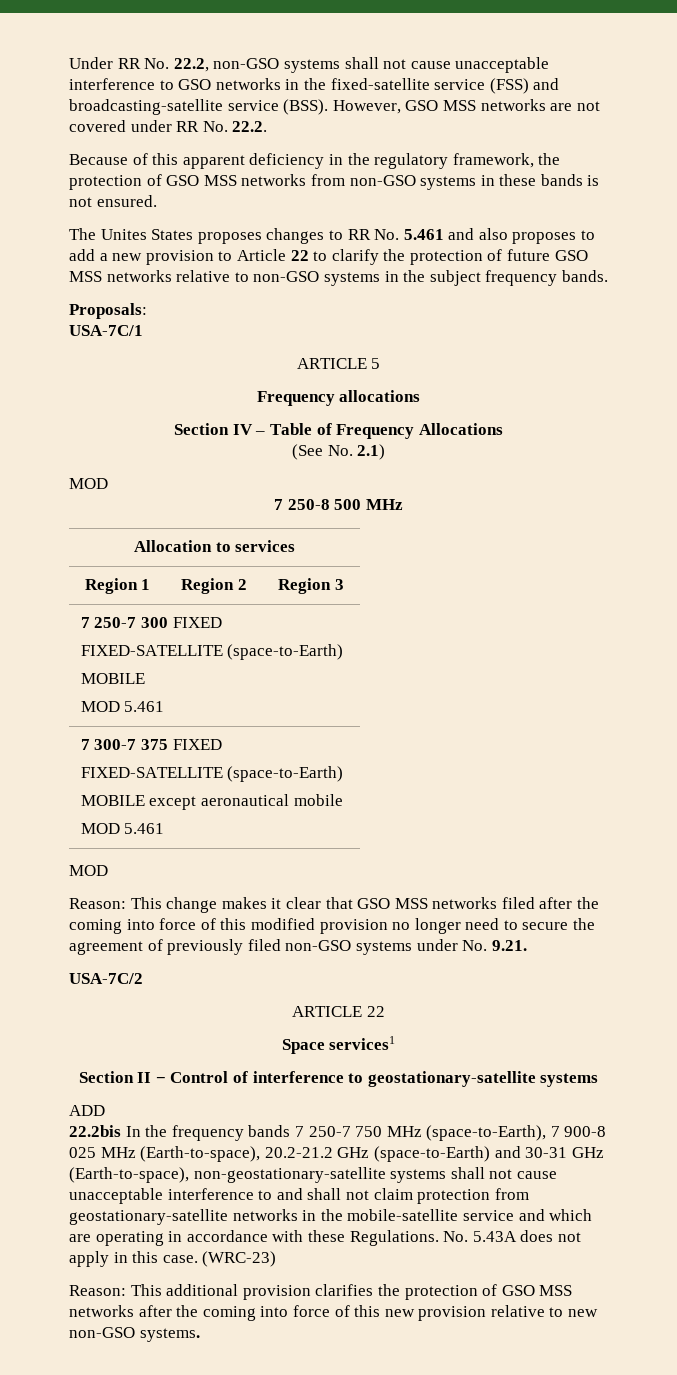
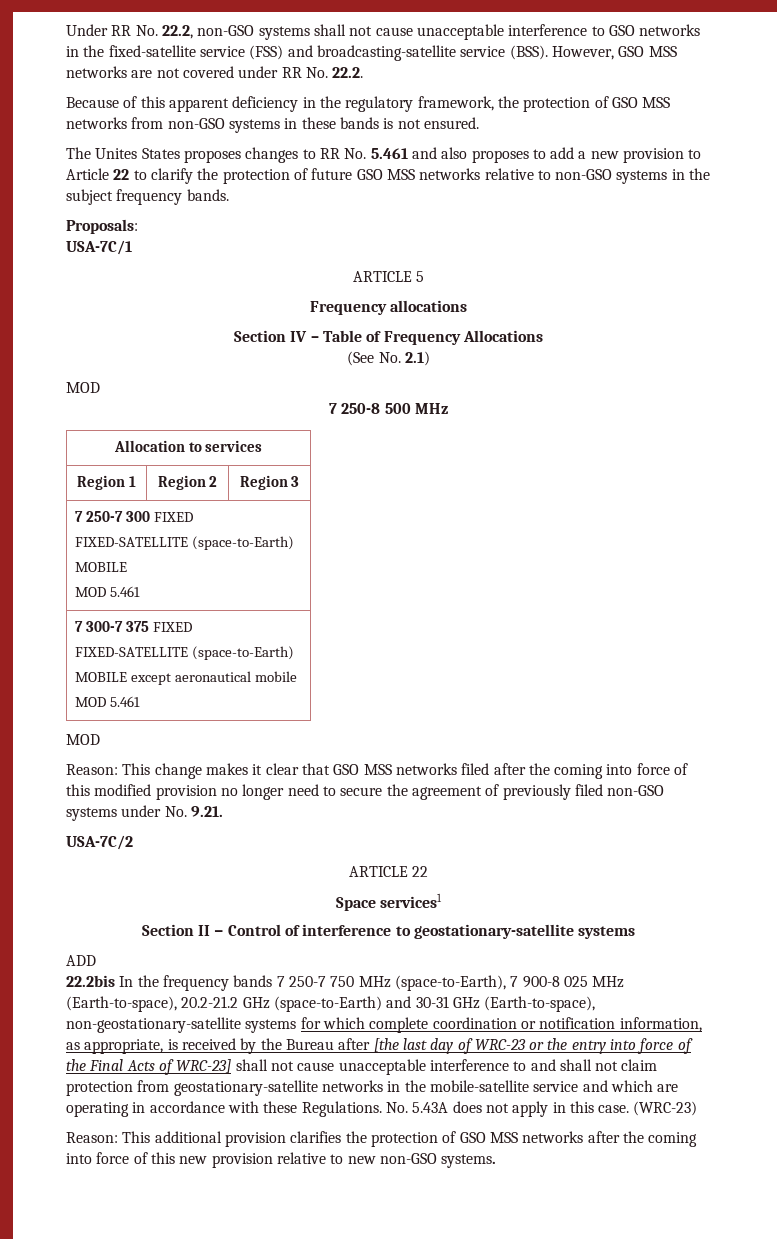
- 22.2bis In the frequency bands 7 250-7 750 MHz (space-to-Earth), 7 900-8 025 MHz (Earth-to-space), 20.2-21.2 GHz (space-to-Earth) and 30-31 GHz (Earth-to-space), non-geostationary-satellite systems shall not cause unacceptable interference to and shall not claim protection from geostationary-satellite networks in the mobile-satellite service and which are operating in accordance with these Regulations.
+ 22.2bis In the frequency bands 7 250-7 750 MHz (space-to-Earth), 7 900-8 025 MHz (Earth-to-space), 20.2-21.2 GHz (space-to-Earth) and 30-31 GHz (Earth-to-space), non-geostationary-satellite systems for which complete coordination or notification information, as appropriate, is received by the Bureau after [the last day of WRC-23 or the entry into force of the Final Acts of WRC-23] shall not cause unacceptable interference to and shall not claim protection from geostationary-satellite networks in the mobile-satellite service and which are operating in accordance with these Regulations.

